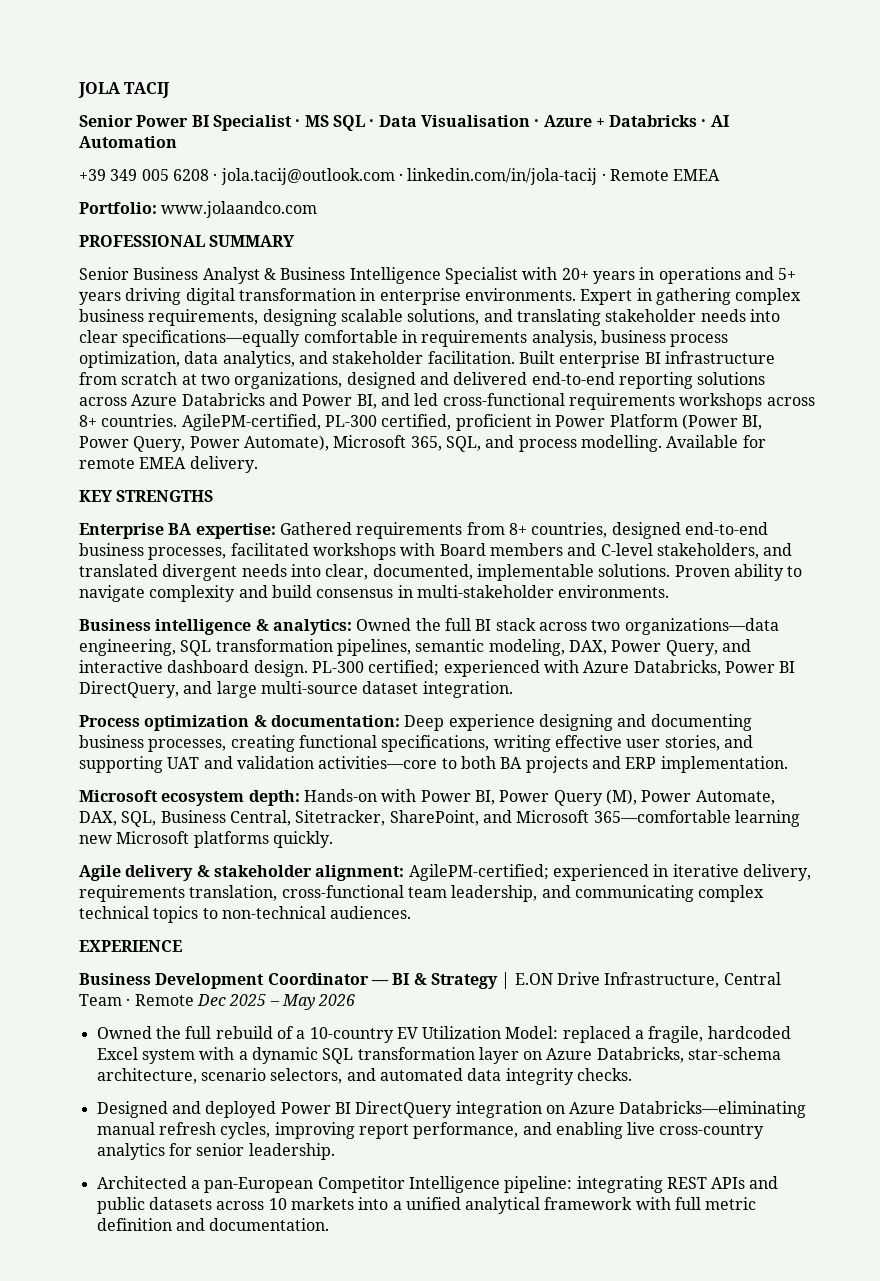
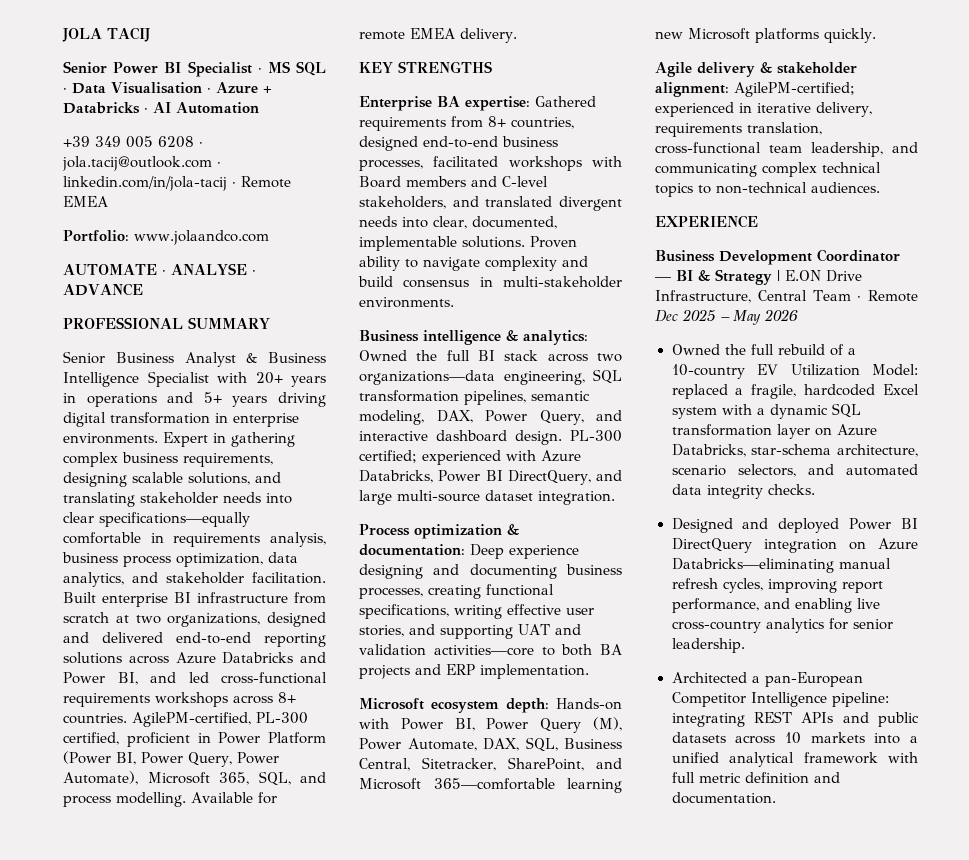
+ AUTOMATE · ANALYSE · ADVANCE

